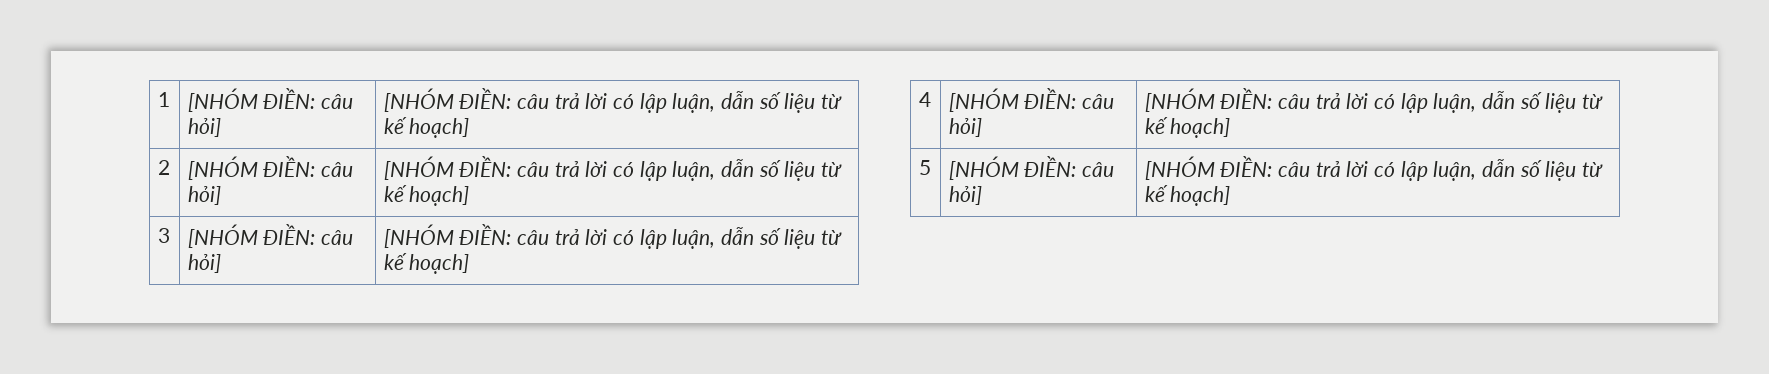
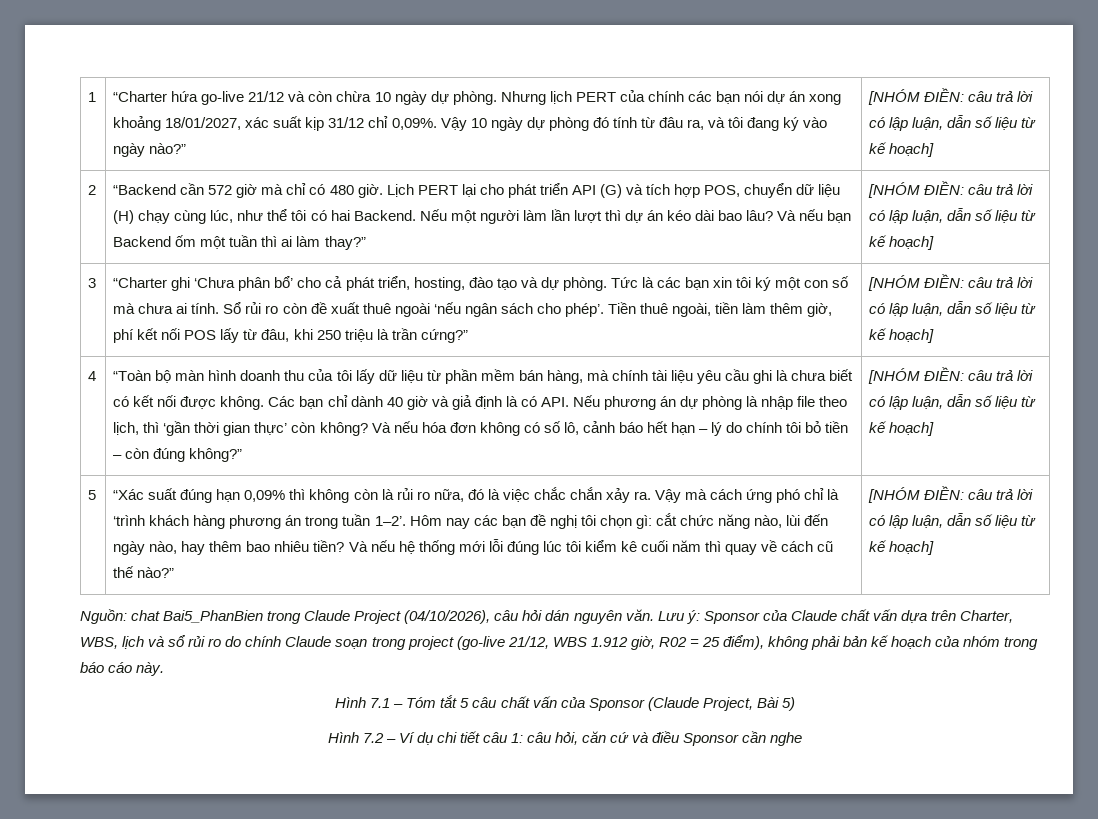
- 1 | [NHÓM ĐIỀN: câu hỏi]
+ 1 | “Charter hứa go-live 21/12 và còn chừa 10 ngày dự phòng. Nhưng lịch PERT của chính các bạn nói dự án xong khoảng 18/01/2027, xác suất kịp 31/12 chỉ 0,09%. Vậy 10 ngày dự phòng đó tính từ đâu ra, và tôi đang ký vào ngày nào?”
- 2 | [NHÓM ĐIỀN: câu hỏi]
+ 2 | “Backend cần 572 giờ mà chỉ có 480 giờ. Lịch PERT lại cho phát triển API (G) và tích hợp POS, chuyển dữ liệu (H) chạy cùng lúc, như thể tôi có hai Backend. Nếu một người làm lần lượt thì dự án kéo dài bao lâu? Và nếu bạn Backend ốm một tuần thì ai làm thay?”
- 3 | [NHÓM ĐIỀN: câu hỏi]
+ 3 | “Charter ghi ‘Chưa phân bổ’ cho cả phát triển, hosting, đào tạo và dự phòng. Tức là các bạn xin tôi ký một con số mà chưa ai tính. Sổ rủi ro còn đề xuất thuê ngoài ‘nếu ngân sách cho phép’. Tiền thuê ngoài, tiền làm thêm giờ, phí kết nối POS lấy từ đâu, khi 250 triệu là trần cứng?”
- 4 | [NHÓM ĐIỀN: câu hỏi]
+ 4 | “Toàn bộ màn hình doanh thu của tôi lấy dữ liệu từ phần mềm bán hàng, mà chính tài liệu yêu cầu ghi là chưa biết có kết nối được không. Các bạn chỉ dành 40 giờ và giả định là có API. Nếu phương án dự phòng là nhập file theo lịch, thì ‘gần thời gian thực’ còn không? Và nếu hóa đơn không có số lô, cảnh báo hết hạn – lý do chính tôi bỏ tiền – còn đúng không?”
- 5 | [NHÓM ĐIỀN: câu hỏi]
+ 5 | “Xác suất đúng hạn 0,09% thì không còn là rủi ro nữa, đó là việc chắc chắn xảy ra. Vậy mà cách ứng phó chỉ là ‘trình khách hàng phương án trong tuần 1–2’. Hôm nay các bạn đề nghị tôi chọn gì: cắt chức năng nào, lùi đến ngày nào, hay thêm bao nhiêu tiền? Và nếu hệ thống mới lỗi đúng lúc tôi kiểm kê cuối năm thì quay về cách cũ thế nào?”
+ Nguồn: chat Bai5_PhanBien trong Claude Project (04/10/2026), câu hỏi dán nguyên văn. Lưu ý: Sponsor của Claude chất vấn dựa trên Charter, WBS, lịch và sổ rủi ro do chính Claude soạn trong project (go-live 21/12, WBS 1.912 giờ, R02 = 25 điểm), không phải bản kế hoạch của nhóm trong báo cáo này.
+ Hình 7.1 – Tóm tắt 5 câu chất vấn của Sponsor (Claude Project, Bài 5)
+ Hình 7.2 – Ví dụ chi tiết câu 1: câu hỏi, căn cứ và điều Sponsor cần nghe

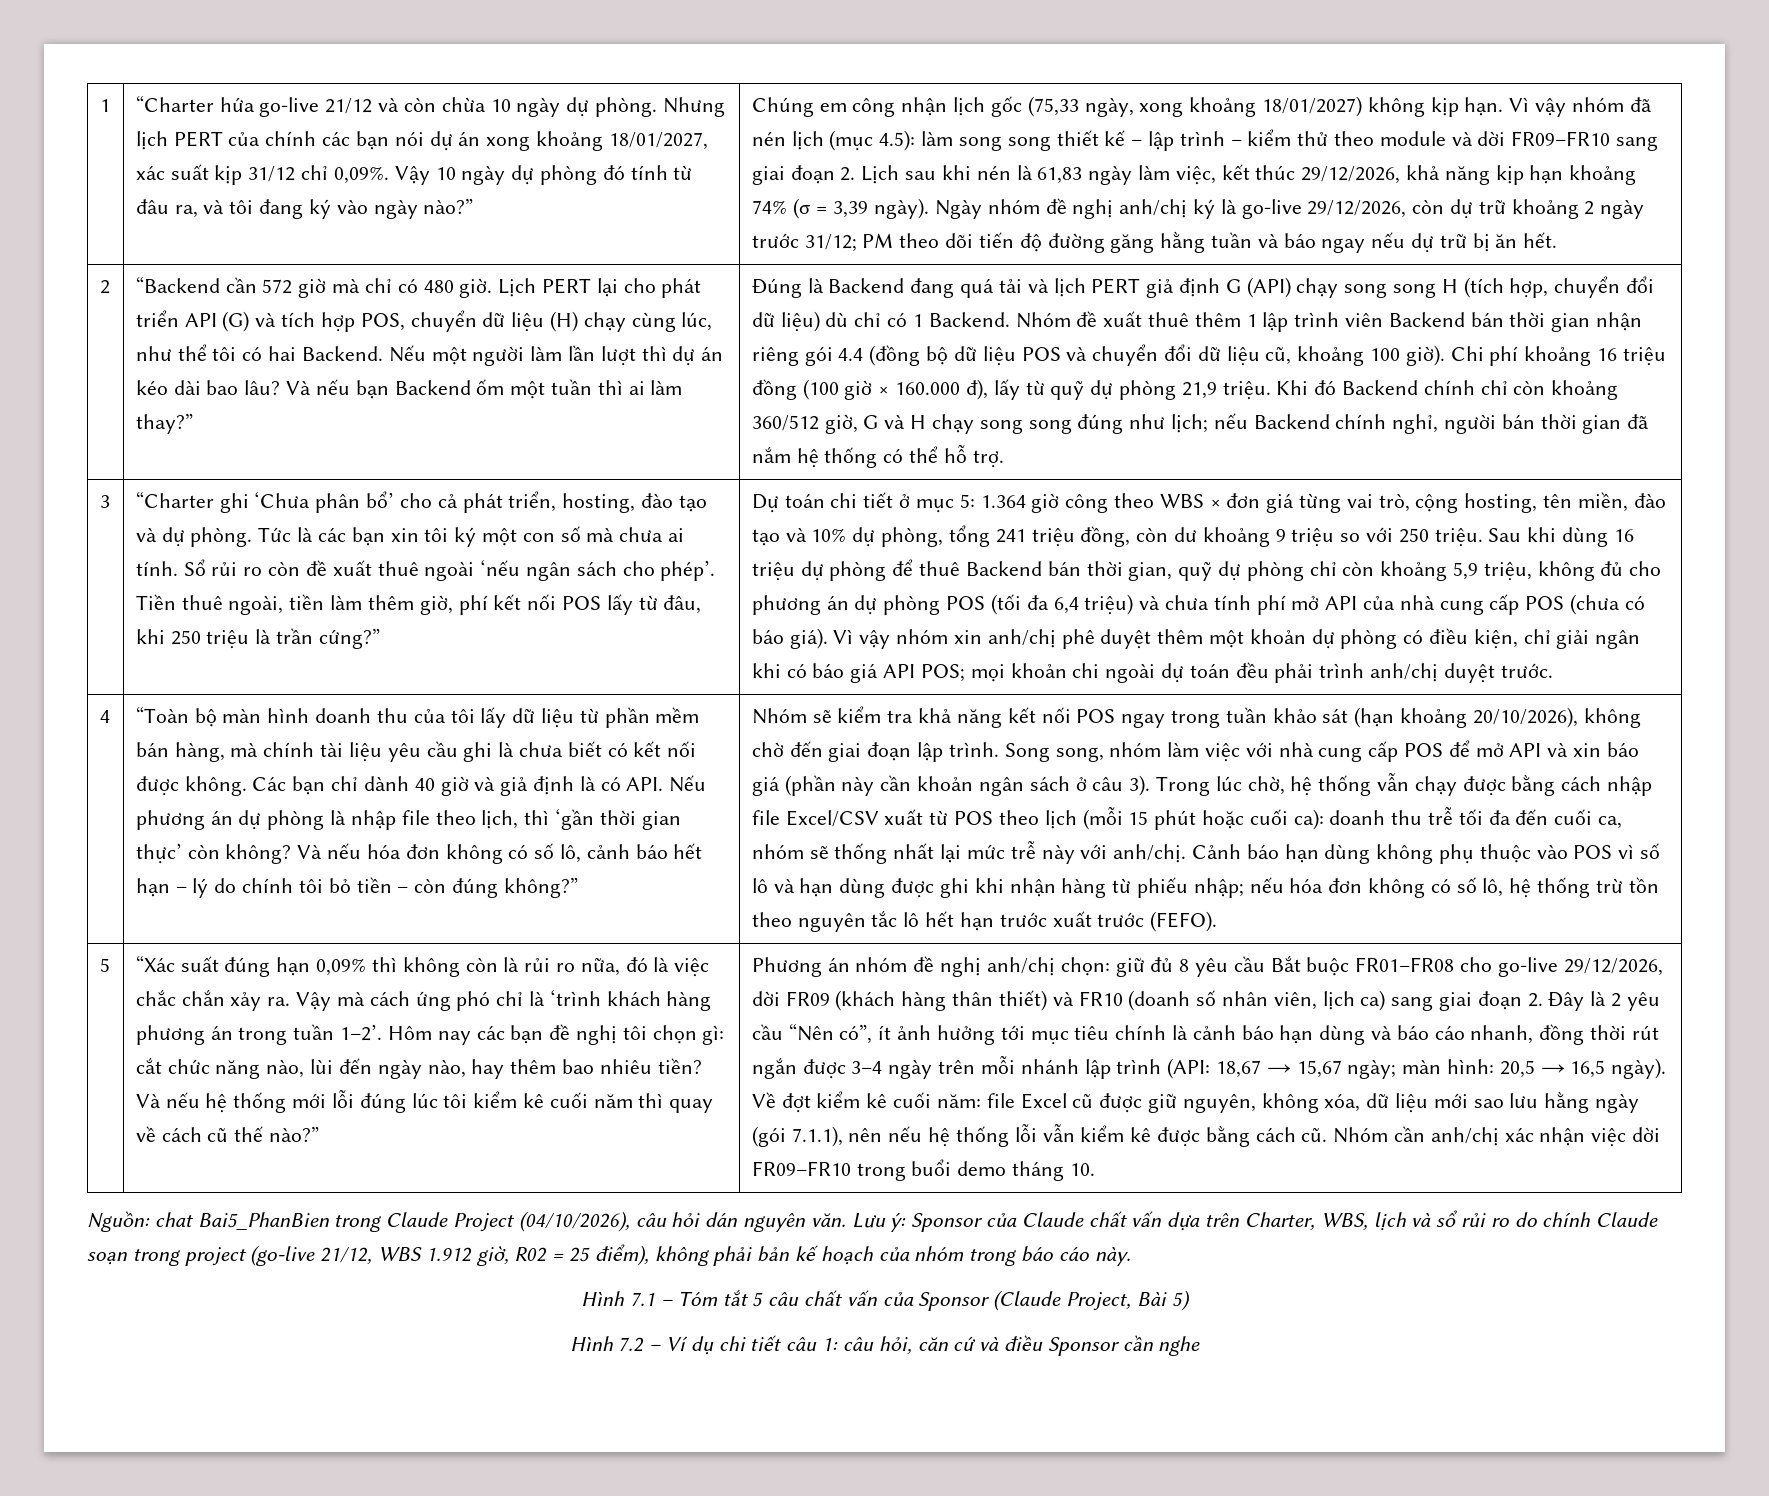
- Vậy 10 ngày dự phòng đó tính từ đâu ra, và tôi đang ký vào ngày nào?” | [NHÓM ĐIỀN: câu trả lời có lập luận, dẫn số liệu từ kế hoạch]
+ Vậy 10 ngày dự phòng đó tính từ đâu ra, và tôi đang ký vào ngày nào?” | Chúng em công nhận lịch gốc (75,33 ngày, xong khoảng 18/01/2027) không kịp hạn. Vì vậy nhóm đã nén lịch (mục 4.5): làm song song thiết kế – lập trình – kiểm thử theo module và dời FR09–FR10 sang giai đoạn 2. Lịch sau khi nén là 61,83 ngày làm việc, kết thúc 29/12/2026, khả năng kịp hạn khoảng 74% (σ = 3,39 ngày). Ngày nhóm đề nghị anh/chị ký là go-live 29/12/2026, còn dự trữ khoảng 2 ngày trước 31/12; PM theo dõi tiến độ đường găng hằng tuần và báo ngay nếu dự trữ bị ăn hết.
- Và nếu bạn Backend ốm một tuần thì ai làm thay?” | [NHÓM ĐIỀN: câu trả lời có lập luận, dẫn số liệu từ kế hoạch]
+ Và nếu bạn Backend ốm một tuần thì ai làm thay?” | Đúng là Backend đang quá tải và lịch PERT giả định G (API) chạy song song H (tích hợp, chuyển đổi dữ liệu) dù chỉ có 1 Backend. Nhóm đề xuất thuê thêm 1 lập trình viên Backend bán thời gian nhận riêng gói 4.4 (đồng bộ dữ liệu POS và chuyển đổi dữ liệu cũ, khoảng 100 giờ). Chi phí khoảng 16 triệu đồng (100 giờ × 160.000 đ), lấy từ quỹ dự phòng 21,9 triệu. Khi đó Backend chính chỉ còn khoảng 360/512 giờ, G và H chạy song song đúng như lịch; nếu Backend chính nghỉ, người bán thời gian đã nắm hệ thống có thể hỗ trợ.
- Tiền thuê ngoài, tiền làm thêm giờ, phí kết nối POS lấy từ đâu, khi 250 triệu là trần cứng?” | [NHÓM ĐIỀN: câu trả lời có lập luận, dẫn số liệu từ kế hoạch]
+ Tiền thuê ngoài, tiền làm thêm giờ, phí kết nối POS lấy từ đâu, khi 250 triệu là trần cứng?” | Dự toán chi tiết ở mục 5: 1.364 giờ công theo WBS × đơn giá từng vai trò, cộng hosting, tên miền, đào tạo và 10% dự phòng, tổng 241 triệu đồng, còn dư khoảng 9 triệu so với 250 triệu. Sau khi dùng 16 triệu dự phòng để thuê Backend bán thời gian, quỹ dự phòng chỉ còn khoảng 5,9 triệu, không đủ cho phương án dự phòng POS (tối đa 6,4 triệu) và chưa tính phí mở API của nhà cung cấp POS (chưa có báo giá). Vì vậy nhóm xin anh/chị phê duyệt thêm một khoản dự phòng có điều kiện, chỉ giải ngân khi có báo giá API POS; mọi khoản chi ngoài dự toán đều phải trình anh/chị duyệt trước.
- Và nếu hóa đơn không có số lô, cảnh báo hết hạn – lý do chính tôi bỏ tiền – còn đúng không?” | [NHÓM ĐIỀN: câu trả lời có lập luận, dẫn số liệu từ kế hoạch]
+ Và nếu hóa đơn không có số lô, cảnh báo hết hạn – lý do chính tôi bỏ tiền – còn đúng không?” | Nhóm sẽ kiểm tra khả năng kết nối POS ngay trong tuần khảo sát (hạn khoảng 20/10/2026), không chờ đến giai đoạn lập trình. Song song, nhóm làm việc với nhà cung cấp POS để mở API và xin báo giá (phần này cần khoản ngân sách ở câu 3). Trong lúc chờ, hệ thống vẫn chạy được bằng cách nhập file Excel/CSV xuất từ POS theo lịch (mỗi 15 phút hoặc cuối ca): doanh thu trễ tối đa đến cuối ca, nhóm sẽ thống nhất lại mức trễ này với anh/chị. Cảnh báo hạn dùng không phụ thuộc vào POS vì số lô và hạn dùng được ghi khi nhận hàng từ phiếu nhập; nếu hóa đơn không có số lô, hệ thống trừ tồn theo nguyên tắc lô hết hạn trước xuất trước (FEFO).
- Và nếu hệ thống mới lỗi đúng lúc tôi kiểm kê cuối năm thì quay về cách cũ thế nào?” | [NHÓM ĐIỀN: câu trả lời có lập luận, dẫn số liệu từ kế hoạch]
+ Và nếu hệ thống mới lỗi đúng lúc tôi kiểm kê cuối năm thì quay về cách cũ thế nào?” | Phương án nhóm đề nghị anh/chị chọn: giữ đủ 8 yêu cầu Bắt buộc FR01–FR08 cho go-live 29/12/2026, dời FR09 (khách hàng thân thiết) và FR10 (doanh số nhân viên, lịch ca) sang giai đoạn 2. Đây là 2 yêu cầu “Nên có”, ít ảnh hưởng tới mục tiêu chính là cảnh báo hạn dùng và báo cáo nhanh, đồng thời rút ngắn được 3–4 ngày trên mỗi nhánh lập trình (API: 18,67 → 15,67 ngày; màn hình: 20,5 → 16,5 ngày). Về đợt kiểm kê cuối năm: file Excel cũ được giữ nguyên, không xóa, dữ liệu mới sao lưu hằng ngày (gói 7.1.1), nên nếu hệ thống lỗi vẫn kiểm kê được bằng cách cũ. Nhóm cần anh/chị xác nhận việc dời FR09–FR10 trong buổi demo tháng 10.

